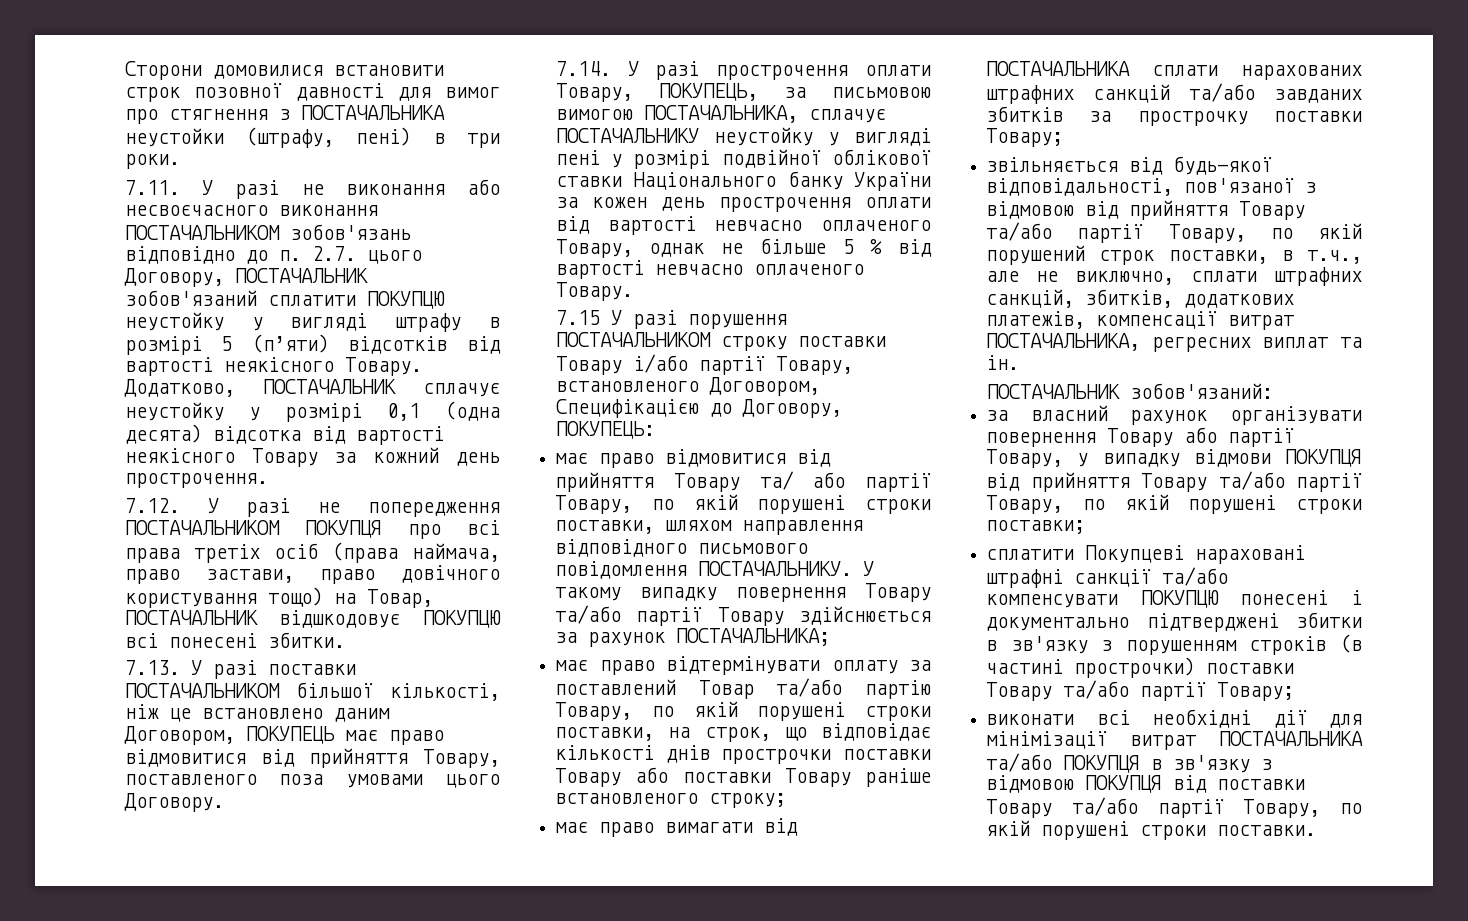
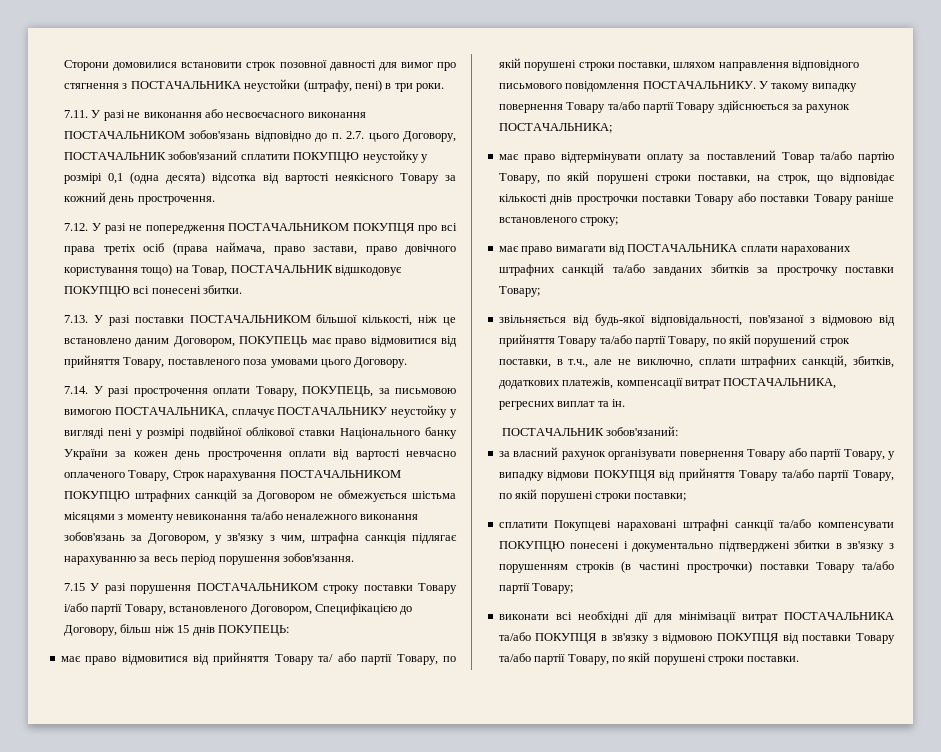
- 7.11. У разі не виконання або несвоєчасного виконання ПОСТАЧАЛЬНИКОМ зобов'язань відповідно до п. 2.7. цього Договору, ПОСТАЧАЛЬНИК зобов'язаний сплатити ПОКУПЦЮ неустойку у вигляді штрафу в розмірі 5 (п’яти) відсотків від вартості неякісного Товару. Додатково, ПОСТАЧАЛЬНИК сплачує неустойку у розмірі 0,1 (одна десята) відсотка від вартості неякісного Товару за кожний день прострочення.
+ 7.11. У разі не виконання або несвоєчасного виконання ПОСТАЧАЛЬНИКОМ зобов'язань відповідно до п. 2.7. цього Договору, ПОСТАЧАЛЬНИК зобов'язаний сплатити ПОКУПЦЮ неустойку у розмірі 0,1 (одна десята) відсотка від вартості неякісного Товару за кожний день прострочення.
- 7.14. У разі прострочення оплати Товару, ПОКУПЕЦЬ, за письмовою вимогою ПОСТАЧАЛЬНИКА, сплачує ПОСТАЧАЛЬНИКУ неустойку у вигляді пені у розмірі подвійної облікової ставки Національного банку України за кожен день прострочення оплати від вартості невчасно оплаченого Товару, однак не більше 5 % від вартості невчасно оплаченого Товару.
+ 7.14. У разі прострочення оплати Товару, ПОКУПЕЦЬ, за письмовою вимогою ПОСТАЧАЛЬНИКА, сплачує ПОСТАЧАЛЬНИКУ неустойку у вигляді пені у розмірі подвійної облікової ставки Національного банку України за кожен день прострочення оплати від вартості невчасно оплаченого Товару, Строк нарахування ПОСТАЧАЛЬНИКОМ ПОКУПЦЮ штрафних санкцій за Договором не обмежується шістьма місяцями з моменту невиконання та/або неналежного виконання зобов'язань за Договором, у зв'язку з чим, штрафна санкція підлягає нарахуванню за весь період порушення зобов'язання.
- 7.15 У разі порушення ПОСТАЧАЛЬНИКОМ строку поставки Товару і/або партії Товару, встановленого Договором, Специфікацією до Договору, ПОКУПЕЦЬ:
+ 7.15 У разі порушення ПОСТАЧАЛЬНИКОМ строку поставки Товару і/або партії Товару, встановленого Договором, Специфікацією до Договору, більш ніж 15 днів ПОКУПЕЦЬ:

